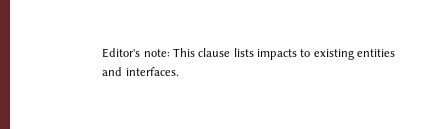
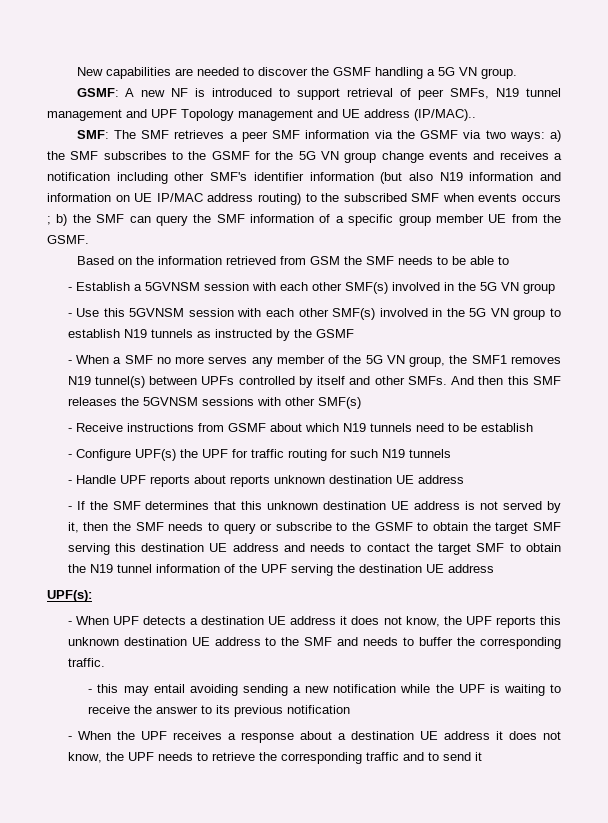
- Editor's note: This clause lists impacts to existing entities and interfaces.
+ New capabilities are needed to discover the GSMF handling a 5G VN group.
+ GSMF: A new NF is introduced to support retrieval of peer SMFs, N19 tunnel management and UPF Topology management and UE address (IP/MAC)..
+ SMF: The SMF retrieves a peer SMF information via the GSMF via two ways: a) the SMF subscribes to the GSMF for the 5G VN group change events and receives a notification including other SMF's identifier information (but also N19 information and information on UE IP/MAC address routing) to the subscribed SMF when events occurs ; b) the SMF can query the SMF information of a specific group member UE from the GSMF.
+ Based on the information retrieved from GSM the SMF needs to be able to
+ - Establish a 5GVNSM session with each other SMF(s) involved in the 5G VN group
+ - Use this 5GVNSM session with each other SMF(s) involved in the 5G VN group to establish N19 tunnels as instructed by the GSMF
+ - When a SMF no more serves any member of the 5G VN group, the SMF1 removes N19 tunnel(s) between UPFs controlled by itself and other SMFs. And then this SMF releases the 5GVNSM sessions with other SMF(s)
+ - Receive instructions from GSMF about which N19 tunnels need to be establish
+ - Configure UPF(s) the UPF for traffic routing for such N19 tunnels
+ - Handle UPF reports about reports unknown destination UE address
+ - If the SMF determines that this unknown destination UE address is not served by it, then the SMF needs to query or subscribe to the GSMF to obtain the target SMF serving this destination UE address and needs to contact the target SMF to obtain the N19 tunnel information of the UPF serving the destination UE address
+ UPF(s):
+ - When UPF detects a destination UE address it does not know, the UPF reports this unknown destination UE address to the SMF and needs to buffer the corresponding traffic.
+ - this may entail avoiding sending a new notification while the UPF is waiting to receive the answer to its previous notification
+ - When the UPF receives a response about a destination UE address it does not know, the UPF needs to retrieve the corresponding traffic and to send it

